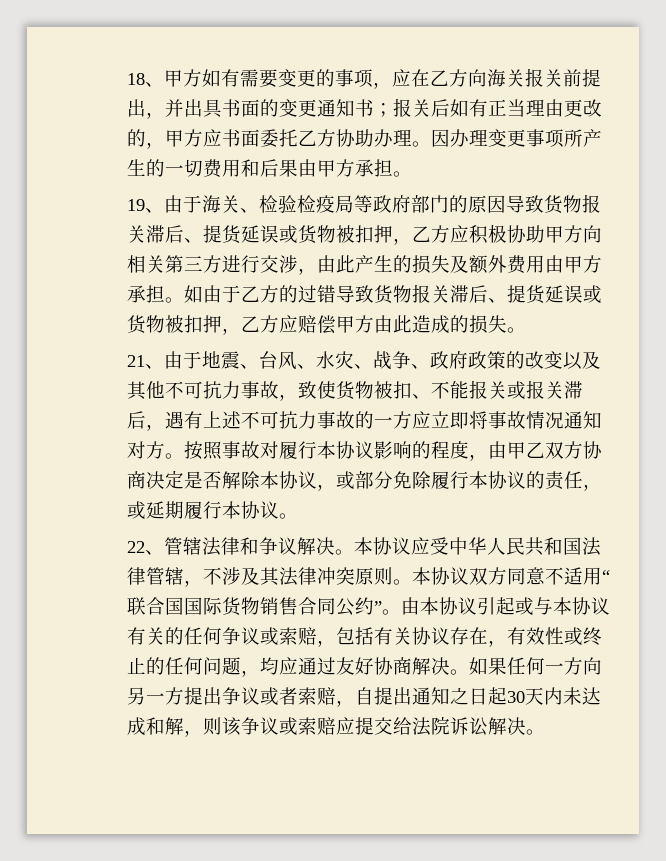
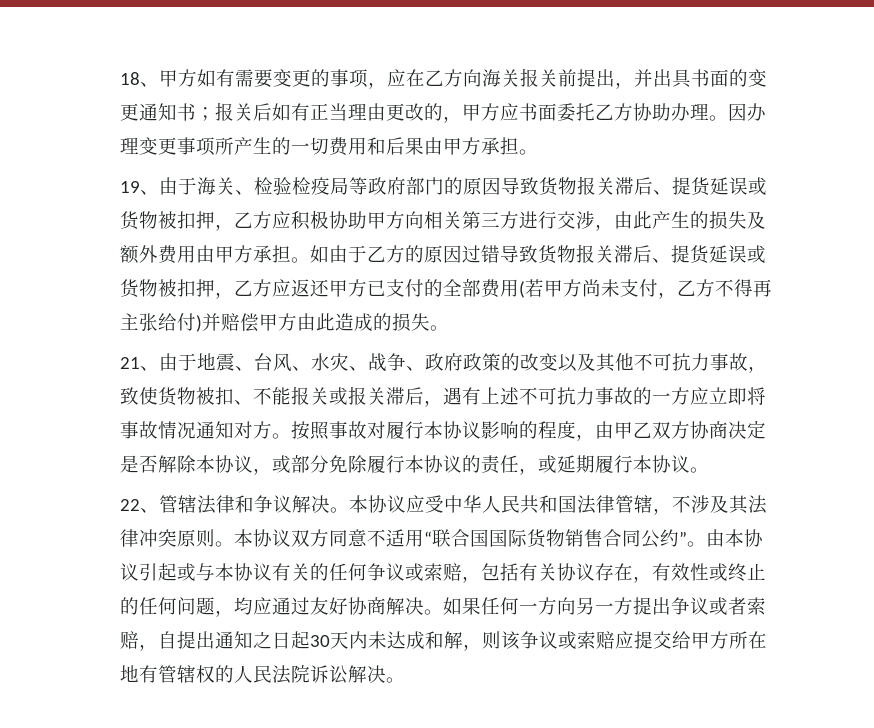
- 如由于乙方的过错导致货物报关滞后、提货延误或货物被扣押，乙方应赔偿甲方由此造成的损失。
+ 如由于乙方的原因过错导致货物报关滞后、提货延误或货物被扣押，乙方应返还甲方已支付的全部费用(若甲方尚未支付，乙方不得再主张给付)并赔偿甲方由此造成的损失。
- 如果任何一方向另一方提出争议或者索赔，自提出通知之日起30天内未达成和解，则该争议或索赔应提交给法院诉讼解决。
+ 如果任何一方向另一方提出争议或者索赔，自提出通知之日起30天内未达成和解，则该争议或索赔应提交给甲方所在地有管辖权的人民法院诉讼解决。

